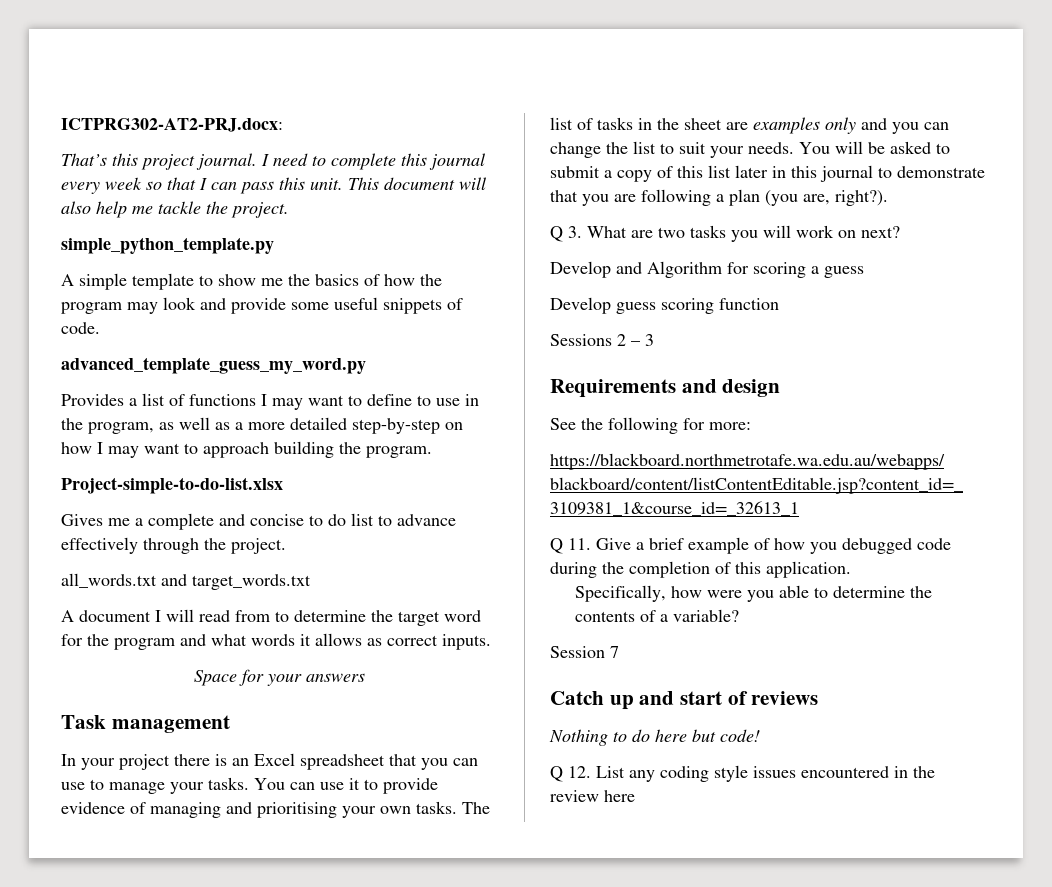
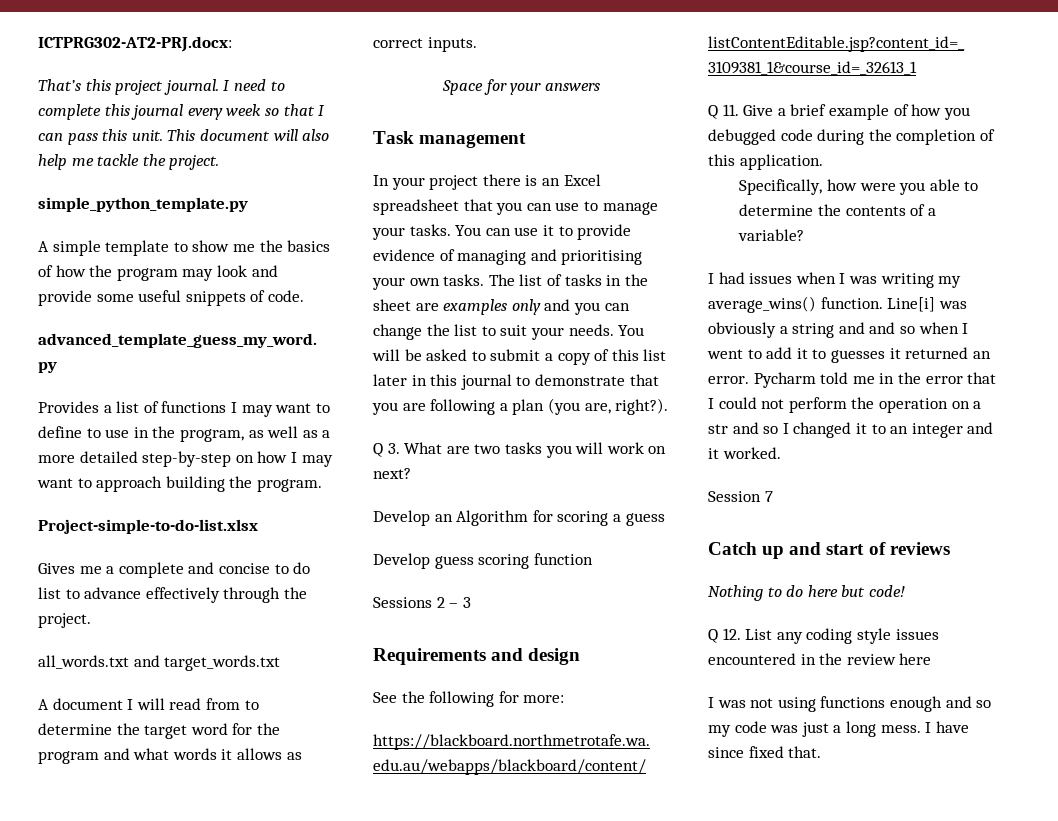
- Develop and Algorithm for scoring a guess
+ Develop an Algorithm for scoring a guess
+ I had issues when I was writing my average_wins() function. Line[i] was obviously a string and and so when I went to add it to guesses it returned an error. Pycharm told me in the error that I could not perform the operation on a str and so I changed it to an integer and it worked.
+ I was not using functions enough and so my code was just a long mess. I have since fixed that.

